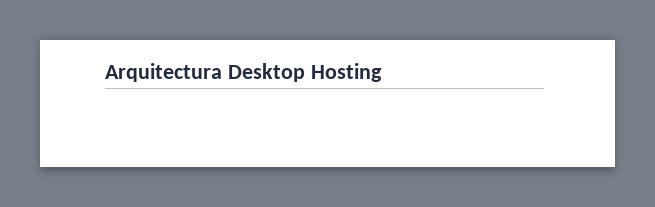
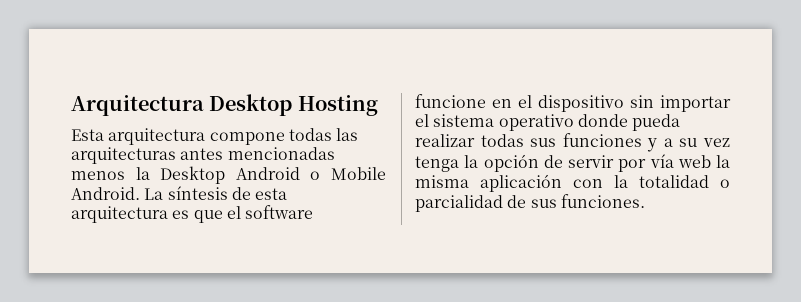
+ Esta arquitectura compone todas las arquitecturas antes mencionadas menos la Desktop Android o Mobile Android. La síntesis de esta arquitectura es que el software funcione en el dispositivo sin importar el sistema operativo donde pueda realizar todas sus funciones y a su vez tenga la opción de servir por vía web la misma aplicación con la totalidad o parcialidad de sus funciones.

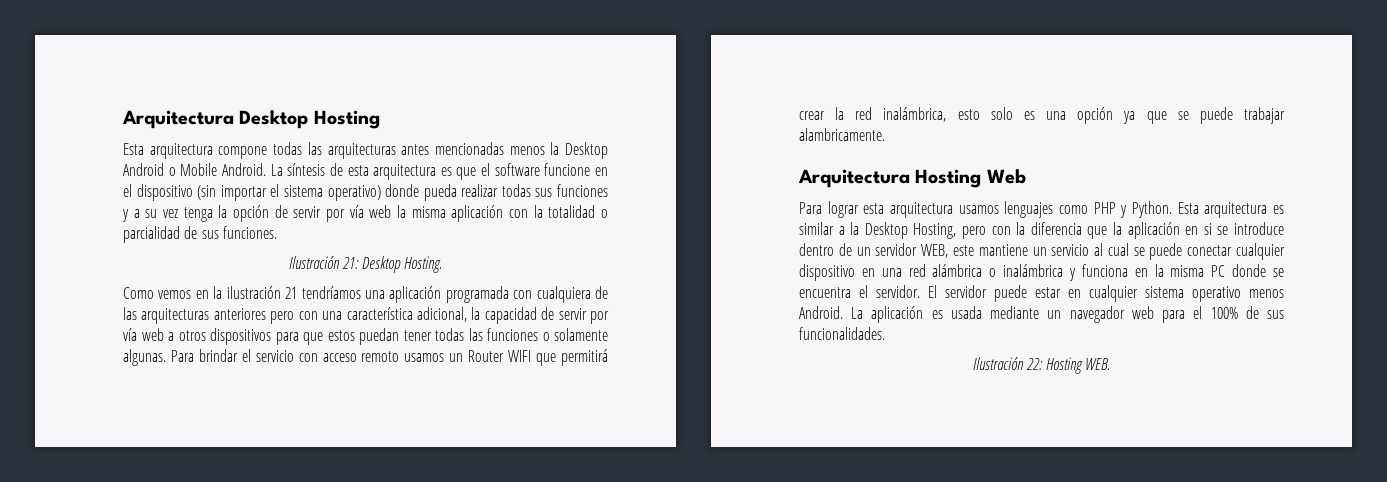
- La síntesis de esta arquitectura es que el software funcione en el dispositivo sin importar el sistema operativo donde pueda realizar todas sus funciones y a su vez tenga la opción de servir por vía web la misma aplicación con la totalidad o parcialidad de sus funciones.
+ La síntesis de esta arquitectura es que el software funcione en el dispositivo (sin importar el sistema operativo) donde pueda realizar todas sus funciones y a su vez tenga la opción de servir por vía web la misma aplicación con la totalidad o parcialidad de sus funciones.
+ Ilustración 21: Desktop Hosting.
+ Como vemos en la ilustración 21 tendríamos una aplicación programada con cualquiera de las arquitecturas anteriores pero con una característica adicional, la capacidad de servir por vía web a otros dispositivos para que estos puedan tener todas las funciones o solamente algunas. Para brindar el servicio con acceso remoto usamos un Router WIFI que permitirá crear la red inalámbrica, esto solo es una opción ya que se puede trabajar alambricamente.
+ Arquitectura Hosting Web
+ Para lograr esta arquitectura usamos lenguajes como PHP y Python. Esta arquitectura es similar a la Desktop Hosting, pero con la diferencia que la aplicación en si se introduce dentro de un servidor WEB, este mantiene un servicio al cual se puede conectar cualquier dispositivo en una red alámbrica o inalámbrica y funciona en la misma PC donde se encuentra el servidor. El servidor puede estar en cualquier sistema operativo menos Android. La aplicación es usada mediante un navegador web para el 100% de sus funcionalidades.
+ Ilustración 22: Hosting WEB.

